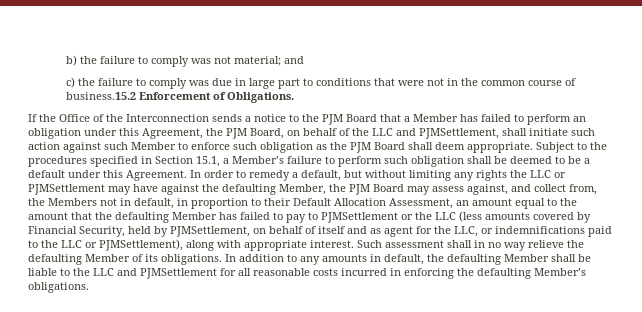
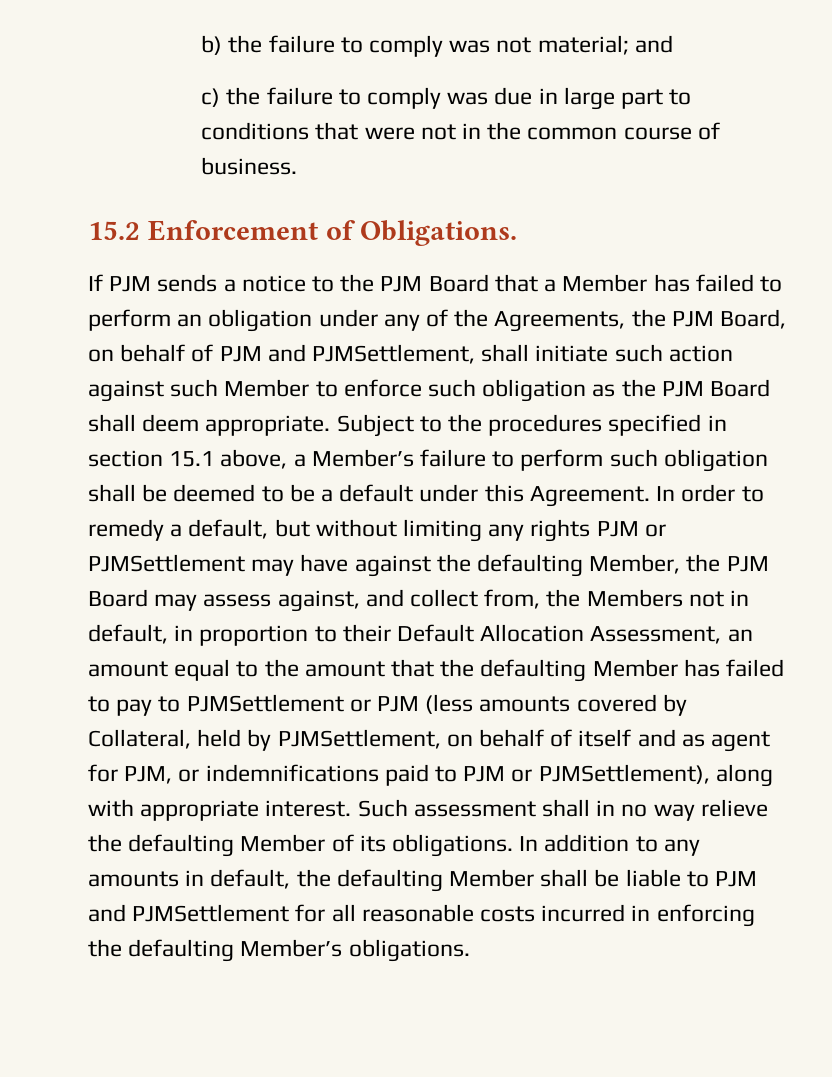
- c) the failure to comply was due in large part to conditions that were not in the common course of business.15.2 Enforcement of Obligations.
+ c) the failure to comply was due in large part to conditions that were not in the common course of business.
+ 15.2 Enforcement of Obligations.
- If the Office of the Interconnection sends a notice to the PJM Board that a Member has failed to perform an obligation under this Agreement, the PJM Board, on behalf of the LLC and PJMSettlement, shall initiate such action against such Member to enforce such obligation as the PJM Board shall deem appropriate.
+ If PJM sends a notice to the PJM Board that a Member has failed to perform an obligation under any of the Agreements, the PJM Board, on behalf of PJM and PJMSettlement, shall initiate such action against such Member to enforce such obligation as the PJM Board shall deem appropriate.
- Subject to the procedures specified in Section 15.1, a Member’s failure to perform such obligation shall be deemed to be a default under this Agreement.
+ Subject to the procedures specified in section 15.1 above, a Member’s failure to perform such obligation shall be deemed to be a default under this Agreement.
- In order to remedy a default, but without limiting any rights the LLC or PJMSettlement may have against the defaulting Member, the PJM Board may assess against, and collect from, the Members not in default, in proportion to their Default Allocation Assessment, an amount equal to the amount that the defaulting Member has failed to pay to PJMSettlement or the LLC (less amounts covered by Financial Security, held by PJMSettlement, on behalf of itself and as agent for the LLC, or indemnifications paid to the LLC or PJMSettlement), along with appropriate interest.
+ In order to remedy a default, but without limiting any rights PJM or PJMSettlement may have against the defaulting Member, the PJM Board may assess against, and collect from, the Members not in default, in proportion to their Default Allocation Assessment, an amount equal to the amount that the defaulting Member has failed to pay to PJMSettlement or PJM (less amounts covered by Collateral, held by PJMSettlement, on behalf of itself and as agent for PJM, or indemnifications paid to PJM or PJMSettlement), along with appropriate interest.
- In addition to any amounts in default, the defaulting Member shall be liable to the LLC and PJMSettlement for all reasonable costs incurred in enforcing the defaulting Member’s obligations.
+ In addition to any amounts in default, the defaulting Member shall be liable to PJM and PJMSettlement for all reasonable costs incurred in enforcing the defaulting Member’s obligations.

